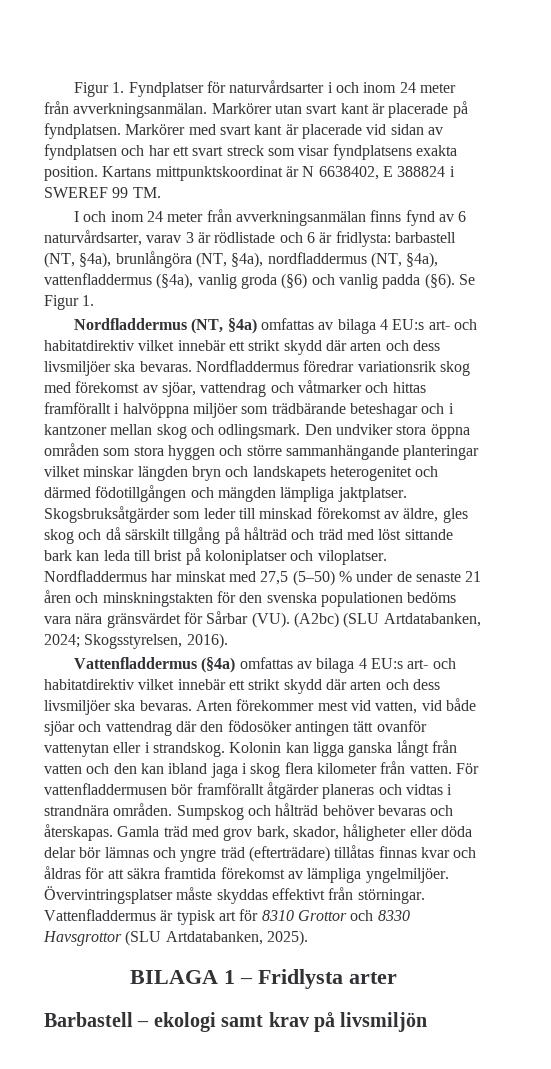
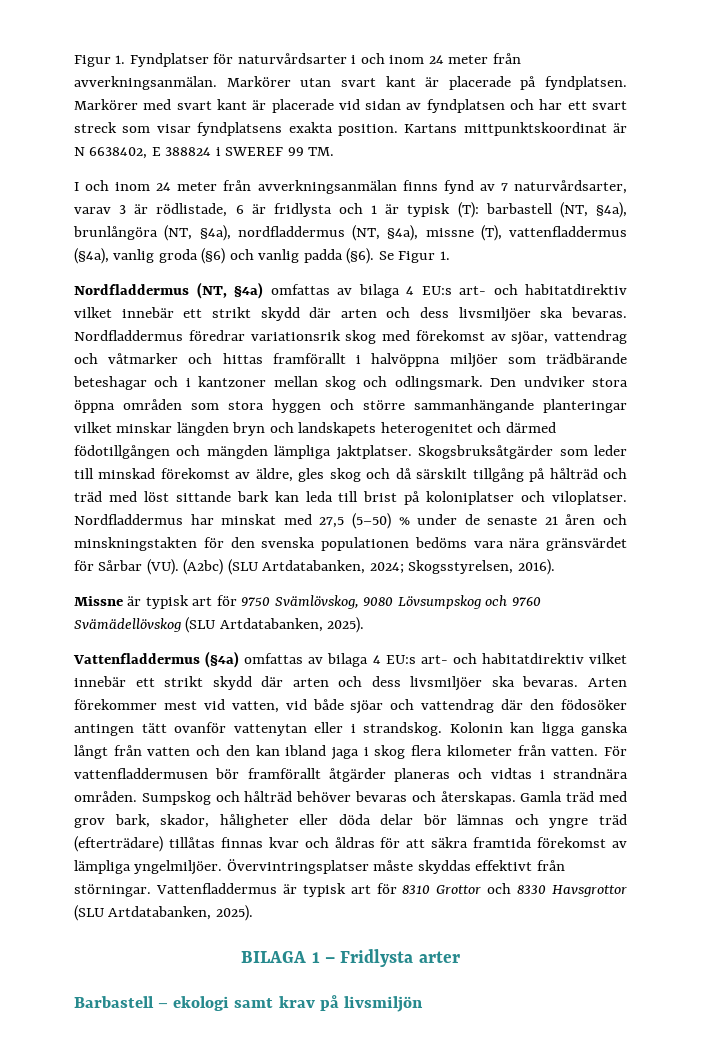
- I och inom 24 meter från avverkningsanmälan finns fynd av 6 naturvårdsarter, varav 3 är rödlistade och 6 är fridlysta: barbastell (NT, §4a), brunlångöra (NT, §4a), nordfladdermus (NT, §4a), vattenfladdermus (§4a), vanlig groda (§6) och vanlig padda (§6).
+ I och inom 24 meter från avverkningsanmälan finns fynd av 7 naturvårdsarter, varav 3 är rödlistade, 6 är fridlysta och 1 är typisk (T): barbastell (NT, §4a), brunlångöra (NT, §4a), nordfladdermus (NT, §4a), missne (T), vattenfladdermus (§4a), vanlig groda (§6) och vanlig padda (§6).
+ Missne är typisk art för 9750 Svämlövskog, 9080 Lövsumpskog och 9760 Svämädellövskog (SLU Artdatabanken, 2025).

